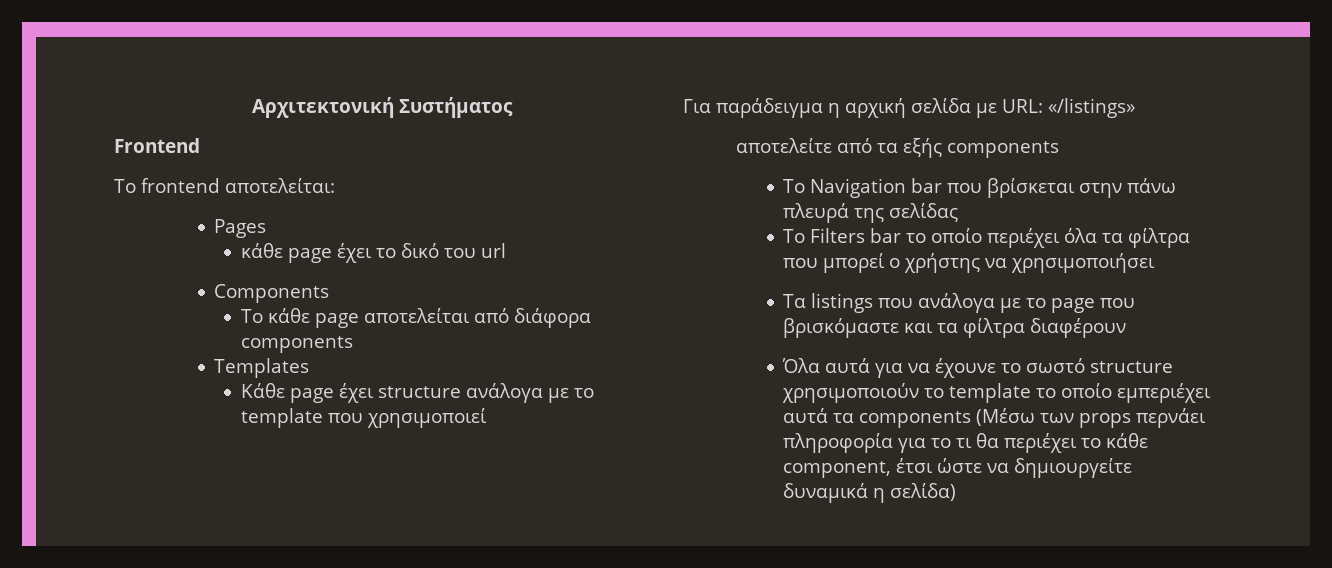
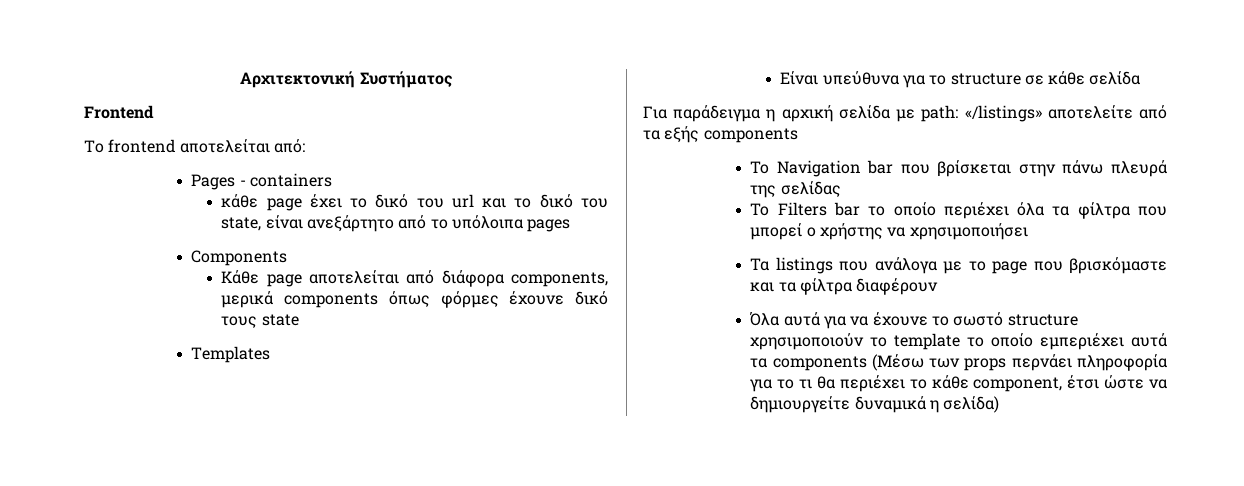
- Tο frontend αποτελείται:
+ Tο frontend αποτελείται από:
- Pages
+ Pages - containers
- κάθε page έχει το δικό του url
+ κάθε page έχει το δικό του url και το δικό του state, είναι ανεξάρτητο από το υπόλοιπα pages
- To κάθε page αποτελείται από διάφορα components
+ Κάθε page αποτελείται από διάφορα components, μερικά components όπως φόρμες έχουνε δικό τους state
  Templates
- Κάθε page έχει structure ανάλογα με το template που χρησιμοποιεί
+ Είναι υπεύθυνα για το structure σε κάθε σελίδα
- Για παράδειγμα η αρχική σελίδα με URL: «/listings»
- αποτελείτε από τα εξής components
+ Για παράδειγμα η αρχική σελίδα με path: «/listings» αποτελείτε από τα εξής components

